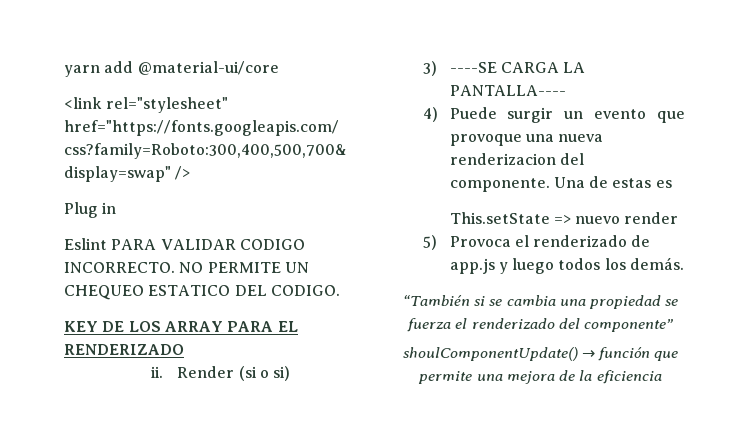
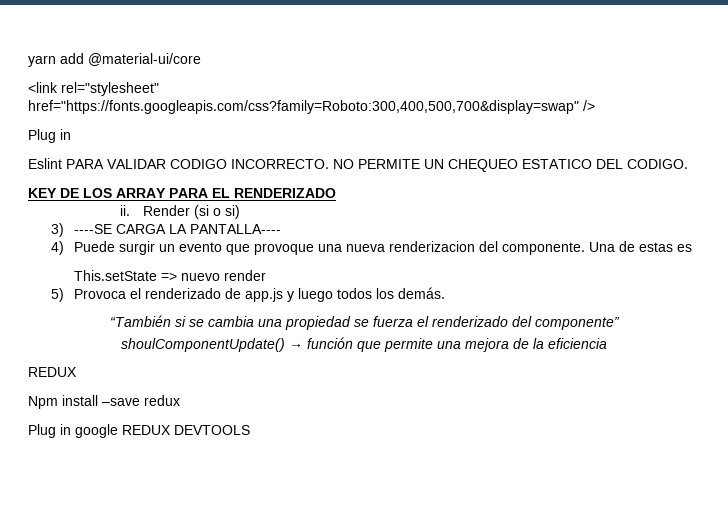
  shoulComponentUpdate() → función que permite una mejora de la eficiencia
+ REDUX
+ Npm install –save redux
+ Plug in google REDUX DEVTOOLS

